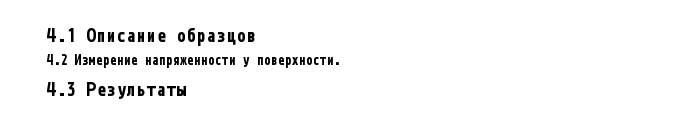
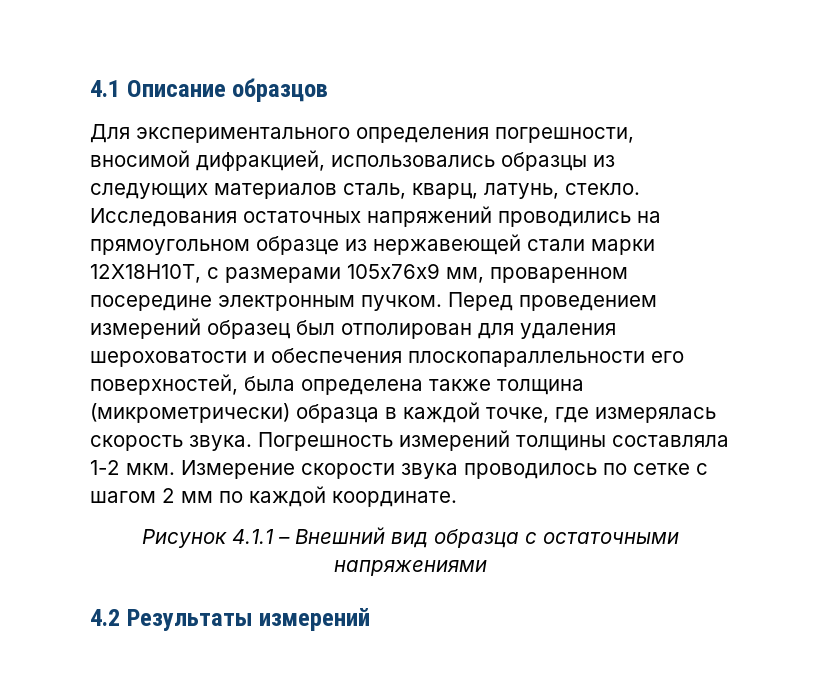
- 4.2 Измерение напряженности у поверхности.
- 4.3 Результаты
+ Для экспериментального определения погрешности, вносимой дифракцией, использовались образцы из следующих материалов сталь, кварц, латунь, стекло. Исследования остаточных напряжений проводились на прямоугольном образце из нержавеющей стали марки 12Х18Н10Т, с размерами 105x76x9 мм, проваренном посередине электронным пучком. Перед проведением измерений образец был отполирован для удаления шероховатости и обеспечения плоскопараллельности его поверхностей, была определена также толщина (микрометрически) образца в каждой точке, где измерялась скорость звука. Погрешность измерений толщины составляла 1-2 мкм. Измерение скорости звука проводилось по сетке с шагом 2 мм по каждой координате.
+ Рисунок 4.1.1 – Внешний вид образца с остаточными напряжениями
+ 4.2 Результаты измерений

